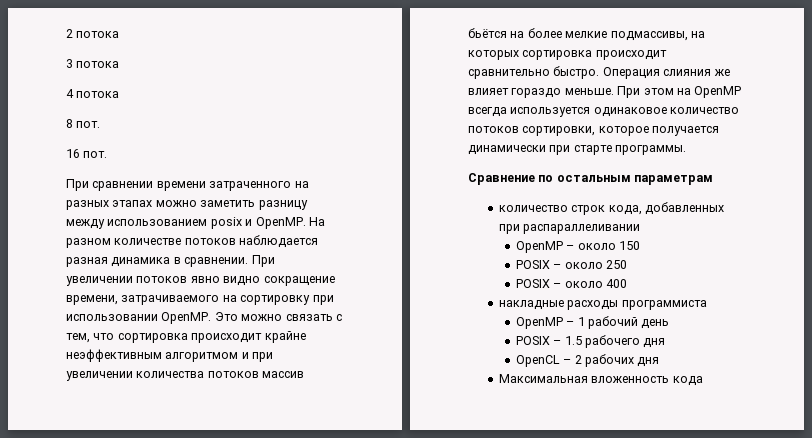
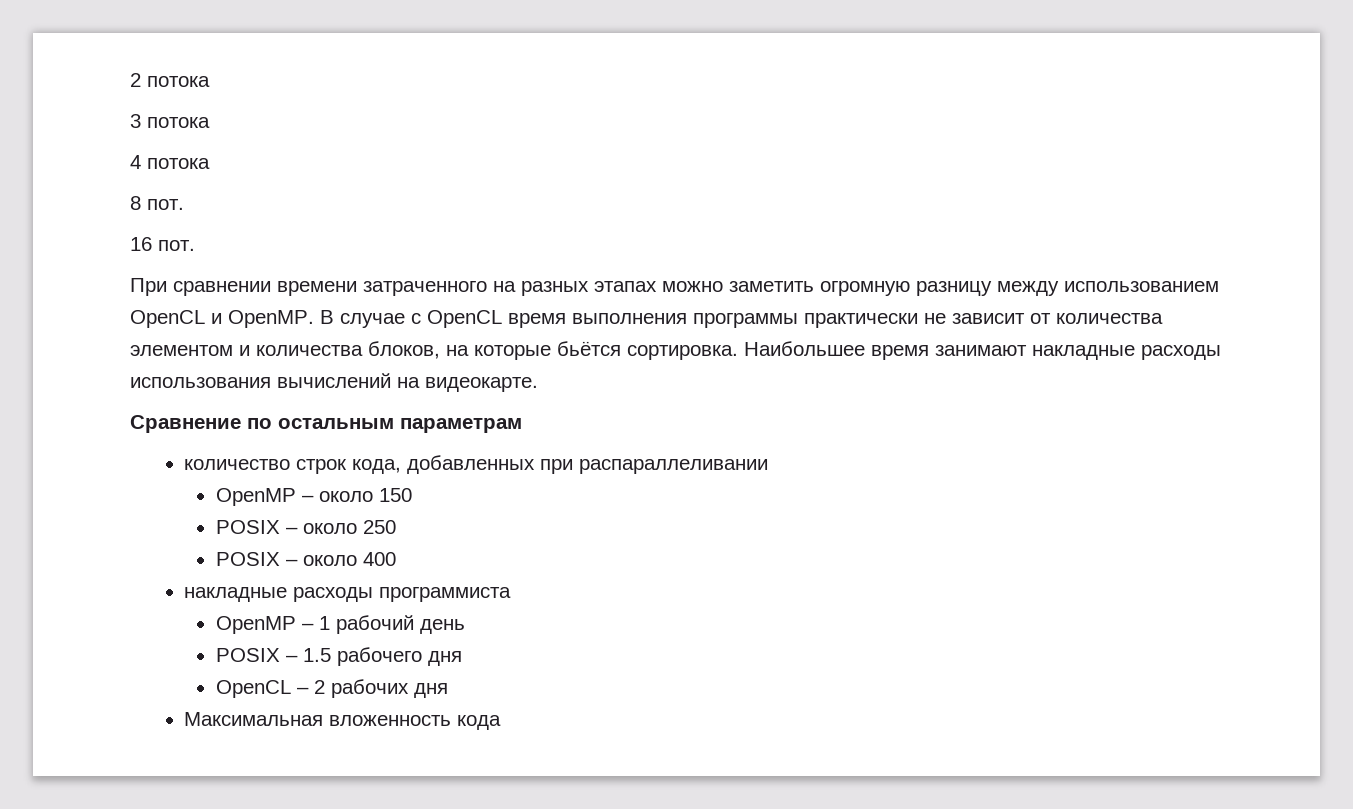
- При сравнении времени затраченного на разных этапах можно заметить разницу между использованием posix и OpenMP.
+ При сравнении времени затраченного на разных этапах можно заметить огромную разницу между использованием OpenCL и OpenMP.
- На разном количестве потоков наблюдается разная динамика в сравнении. При увеличении потоков явно видно сокращение времени, затрачиваемого на сортировку при использовании OpenMP. Это можно связать с тем, что сортировка происходит крайне неэффективным алгоритмом и при увеличении количества потоков массив бьётся на более мелкие подмассивы, на которых сортировка происходит сравнительно быстро. Операция слияния же влияет гораздо меньше. При этом на OpenMP всегда используется одинаковое количество потоков сортировки, которое получается динамически при старте программы.
+ В случае с OpenCL время выполнения программы практически не зависит от количества элементом и количества блоков, на которые бьётся сортировка. Наибольшее время занимают накладные расходы использования вычислений на видеокарте.

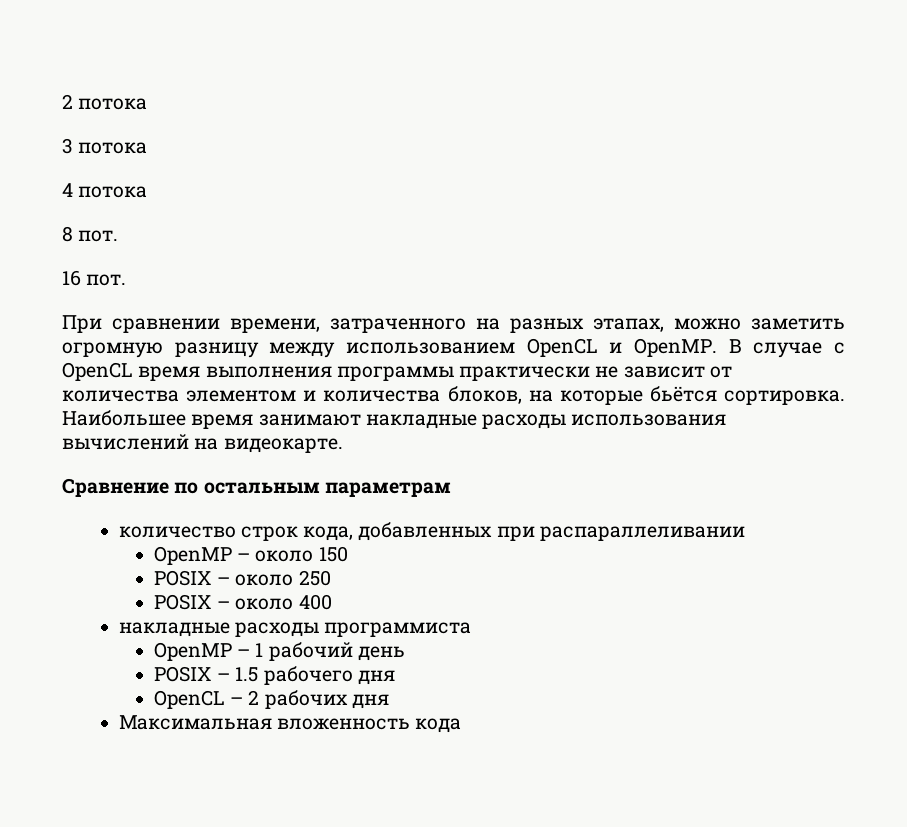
- При сравнении времени затраченного на разных этапах можно заметить огромную разницу между использованием OpenCL и OpenMP.
+ При сравнении времени, затраченного на разных этапах, можно заметить огромную разницу между использованием OpenCL и OpenMP.

